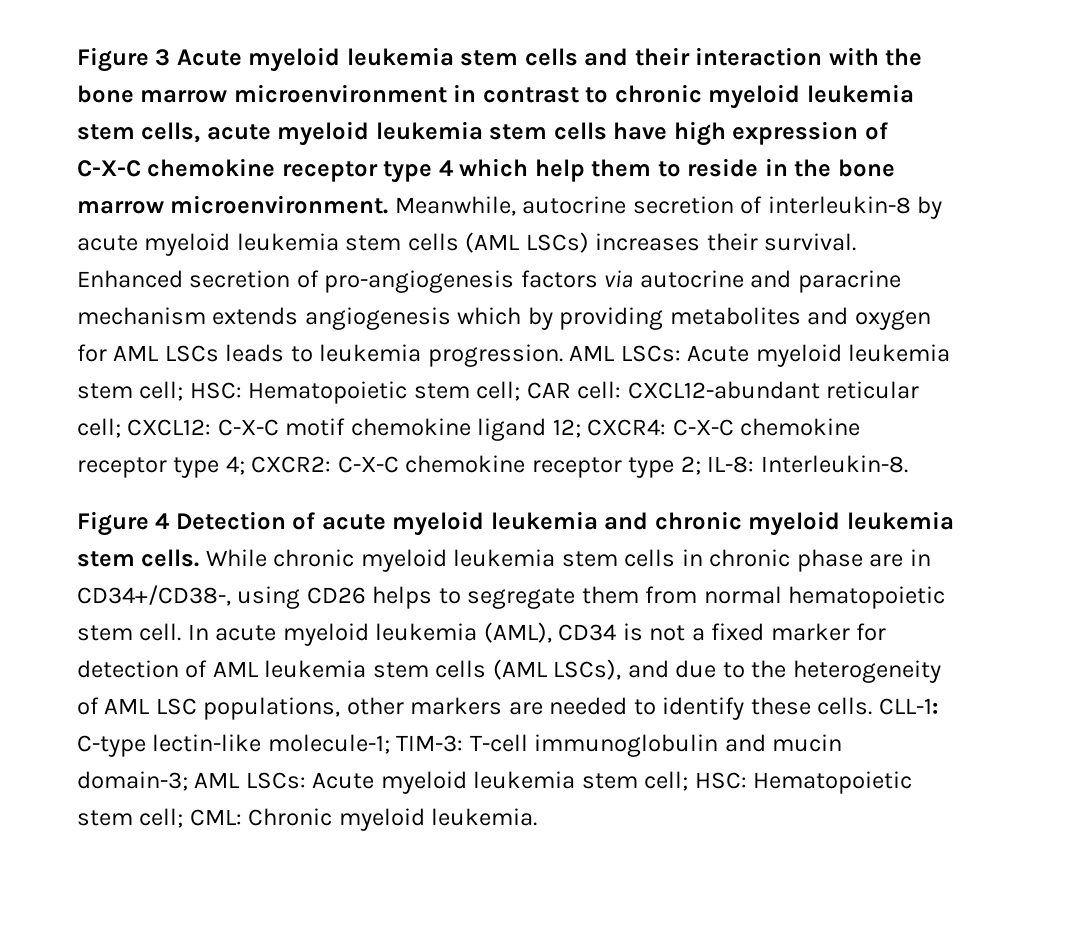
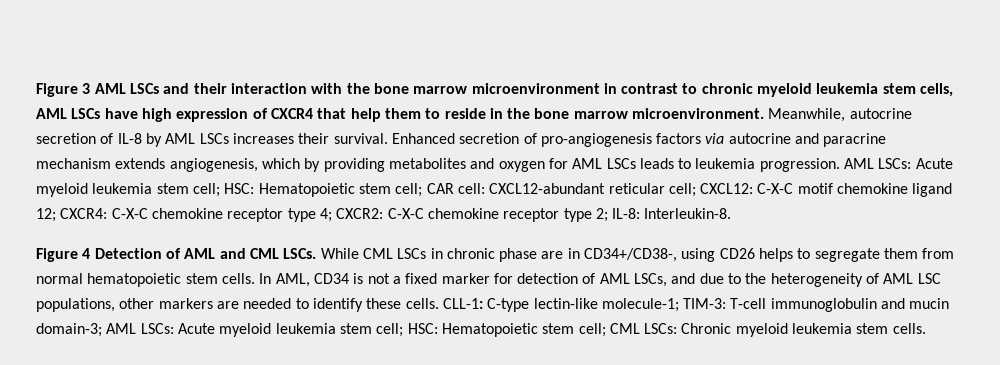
- Figure 3 Acute myeloid leukemia stem cells and their interaction with the bone marrow microenvironment in contrast to chronic myeloid leukemia stem cells, acute myeloid leukemia stem cells have high expression of C-X-C chemokine receptor type 4 which help them to reside in the bone marrow microenvironment.
+ Figure 3 AML LSCs and their interaction with the bone marrow microenvironment in contrast to chronic myeloid leukemia stem cells, AML LSCs have high expression of CXCR4 that help them to reside in the bone marrow microenvironment.
- Meanwhile, autocrine secretion of interleukin-8 by acute myeloid leukemia stem cells (AML LSCs) increases their survival.
+ Meanwhile, autocrine secretion of IL-8 by AML LSCs increases their survival.
- Enhanced secretion of pro-angiogenesis factors via autocrine and paracrine mechanism extends angiogenesis which by providing metabolites and oxygen for AML LSCs leads to leukemia progression.
+ Enhanced secretion of pro-angiogenesis factors via autocrine and paracrine mechanism extends angiogenesis, which by providing metabolites and oxygen for AML LSCs leads to leukemia progression.
- Figure 4 Detection of acute myeloid leukemia and chronic myeloid leukemia stem cells. While chronic myeloid leukemia stem cells in chronic phase are in CD34+/CD38-, using CD26 helps to segregate them from normal hematopoietic stem cell. In acute myeloid leukemia (AML), CD34 is not a fixed marker for detection of AML leukemia stem cells (AML LSCs), and due to the heterogeneity of AML LSC populations, other markers are needed to identify these cells.
+ Figure 4 Detection of AML and CML LSCs. While CML LSCs in chronic phase are in CD34+/CD38-, using CD26 helps to segregate them from normal hematopoietic stem cells. In AML, CD34 is not a fixed marker for detection of AML LSCs, and due to the heterogeneity of AML LSC populations, other markers are needed to identify these cells.
- CLL-1: C-type lectin-like molecule-1; TIM-3: T-cell immunoglobulin and mucin domain-3; AML LSCs: Acute myeloid leukemia stem cell; HSC: Hematopoietic stem cell; CML: Chronic myeloid leukemia.
+ CLL-1: C-type lectin-like molecule-1; TIM-3: T-cell immunoglobulin and mucin domain-3; AML LSCs: Acute myeloid leukemia stem cell; HSC: Hematopoietic stem cell; CML LSCs: Chronic myeloid leukemia stem cells.

